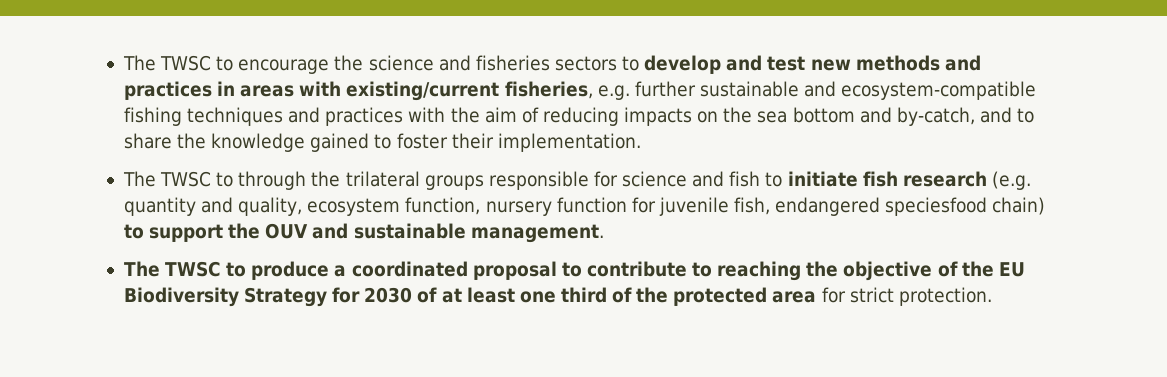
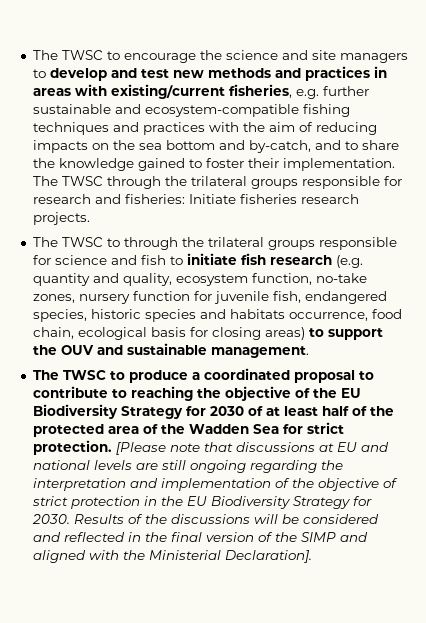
- The TWSC to encourage the science and fisheries sectors to develop and test new methods and practices in areas with existing/current fisheries, e.g. further sustainable and ecosystem-compatible fishing techniques and practices with the aim of reducing impacts on the sea bottom and by-catch, and to share the knowledge gained to foster their implementation.
+ The TWSC to encourage the science and site managers to develop and test new methods and practices in areas with existing/current fisheries, e.g. further sustainable and ecosystem-compatible fishing techniques and practices with the aim of reducing impacts on the sea bottom and by-catch, and to share the knowledge gained to foster their implementation. The TWSC through the trilateral groups responsible for research and fisheries: Initiate fisheries research projects.
- The TWSC to through the trilateral groups responsible for science and fish to initiate fish research (e.g. quantity and quality, ecosystem function, nursery function for juvenile fish, endangered speciesfood chain) to support the OUV and sustainable management.
+ The TWSC to through the trilateral groups responsible for science and fish to initiate fish research (e.g. quantity and quality, ecosystem function, no-take zones, nursery function for juvenile fish, endangered species, historic species and habitats occurrence, food chain, ecological basis for closing areas) to support the OUV and sustainable management.
- The TWSC to produce a coordinated proposal to contribute to reaching the objective of the EU Biodiversity Strategy for 2030 of at least one third of the protected area for strict protection.
+ The TWSC to produce a coordinated proposal to contribute to reaching the objective of the EU Biodiversity Strategy for 2030 of at least half of the protected area of the Wadden Sea for strict protection. [Please note that discussions at EU and national levels are still ongoing regarding the interpretation and implementation of the objective of strict protection in the EU Biodiversity Strategy for 2030. Results of the discussions will be considered and reflected in the final version of the SIMP and aligned with the Ministerial Declaration].

